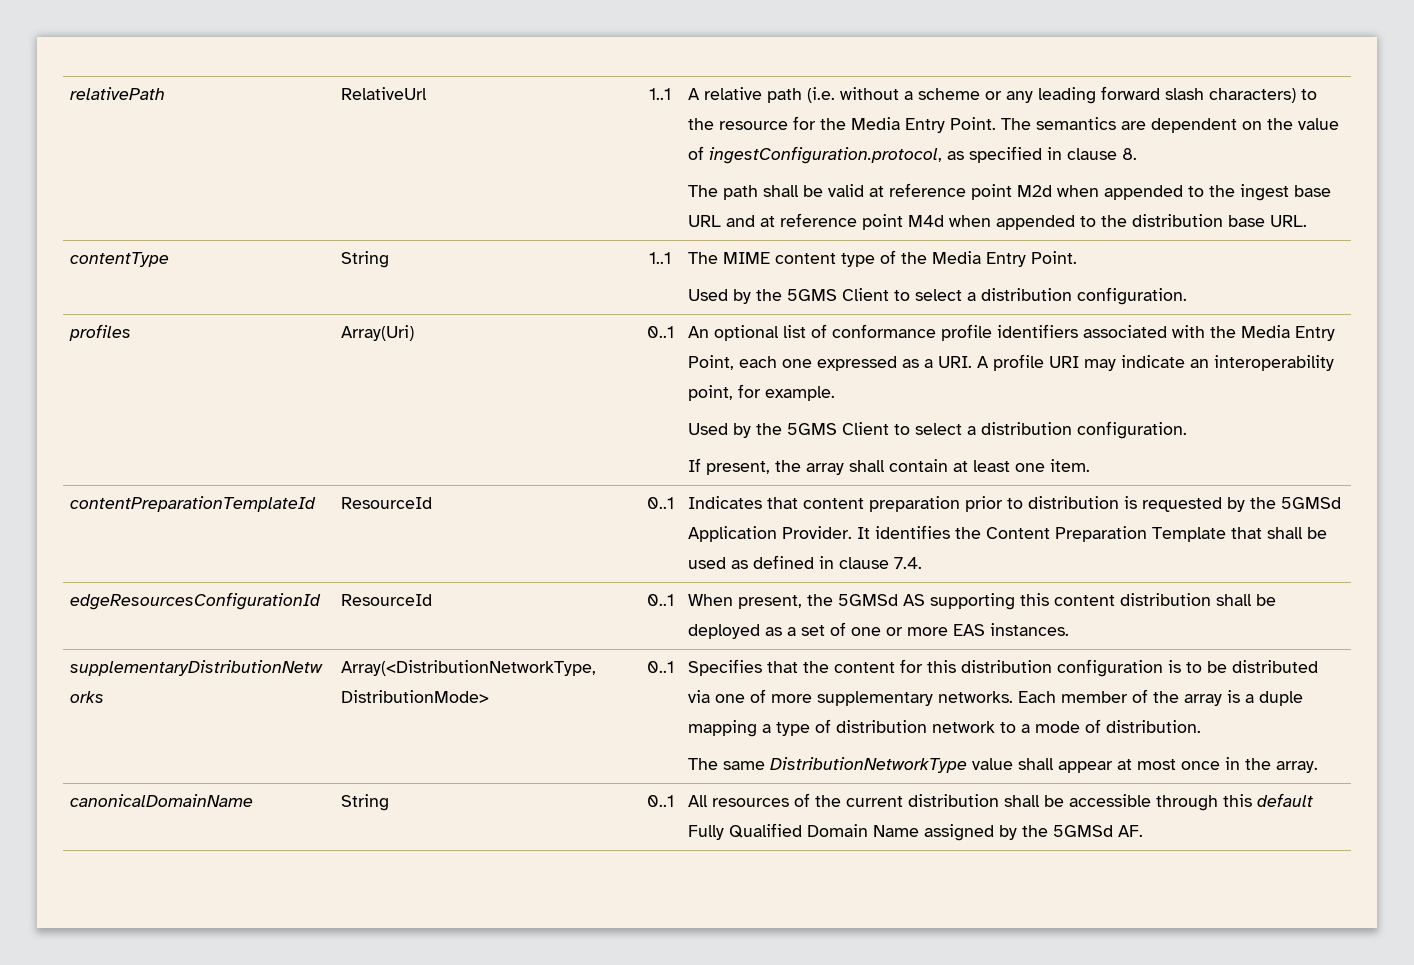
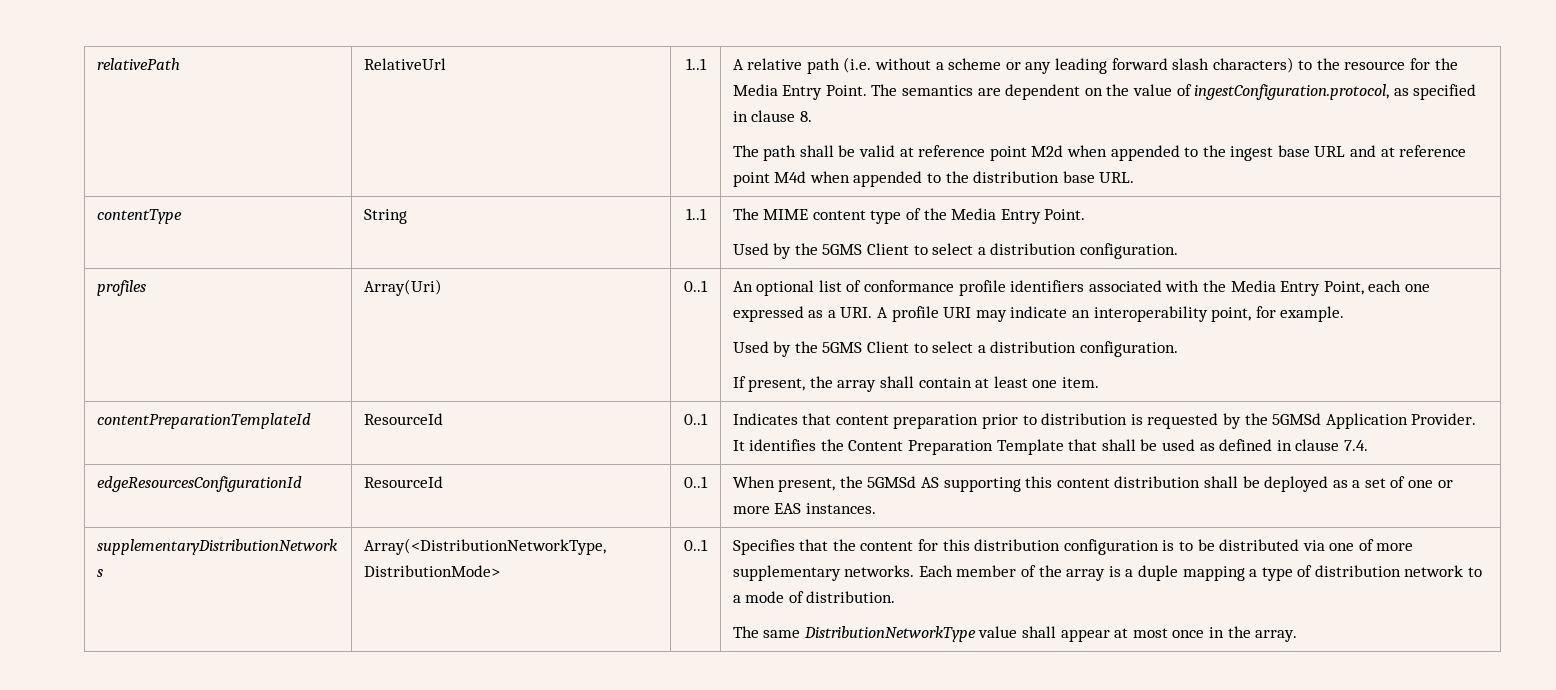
- canonicalDomainName | String | 0..1 | All resources of the current distribution shall be accessible through this default Fully Qualified Domain Name assigned by the 5GMSd AF.

